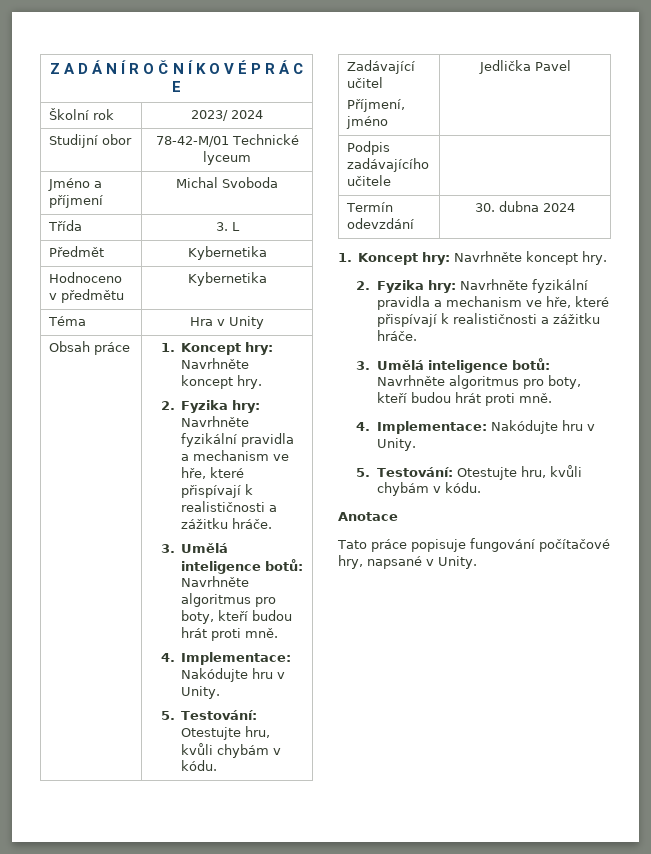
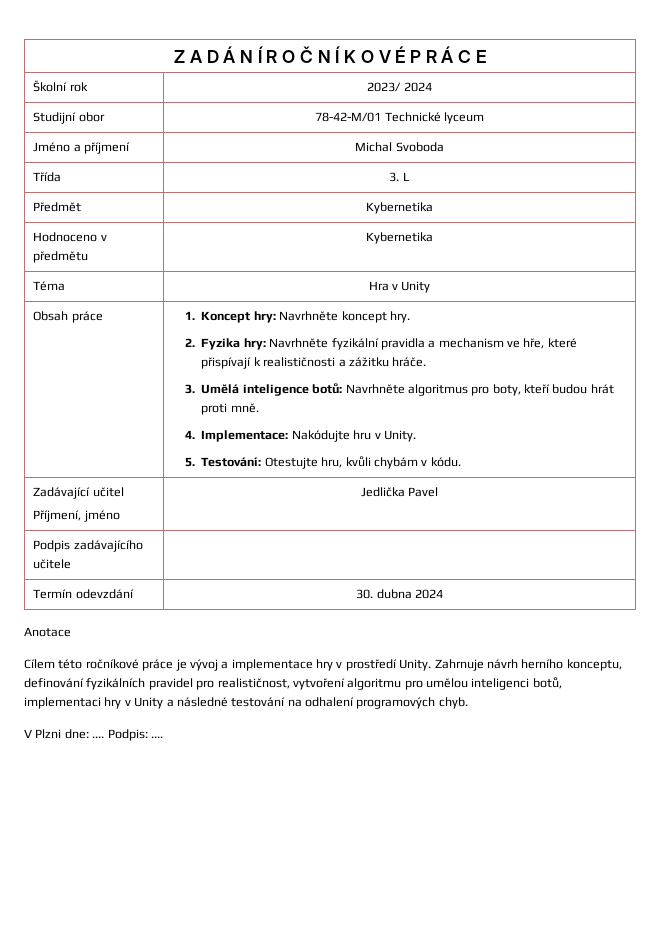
  Termín odevzdání | 30. dubna 2024
- 1. Koncept hry: Navrhněte koncept hry.
- 2. Fyzika hry: Navrhněte fyzikální pravidla a mechanism ve hře, které přispívají k realističnosti a zážitku hráče.
- 3. Umělá inteligence botů: Navrhněte algoritmus pro boty, kteří budou hrát proti mně.
- 4. Implementace: Nakódujte hru v Unity.
- 5. Testování: Otestujte hru, kvůli chybám v kódu.
  Anotace
- Tato práce popisuje fungování počítačové hry, napsané v Unity.
+ Cílem této ročníkové práce je vývoj a implementace hry v prostředí Unity. Zahrnuje návrh herního konceptu, definování fyzikálních pravidel pro realističnost, vytvoření algoritmu pro umělou inteligenci botů, implementaci hry v Unity a následné testování na odhalení programových chyb.
+ V Plzni dne: .... Podpis: ....

